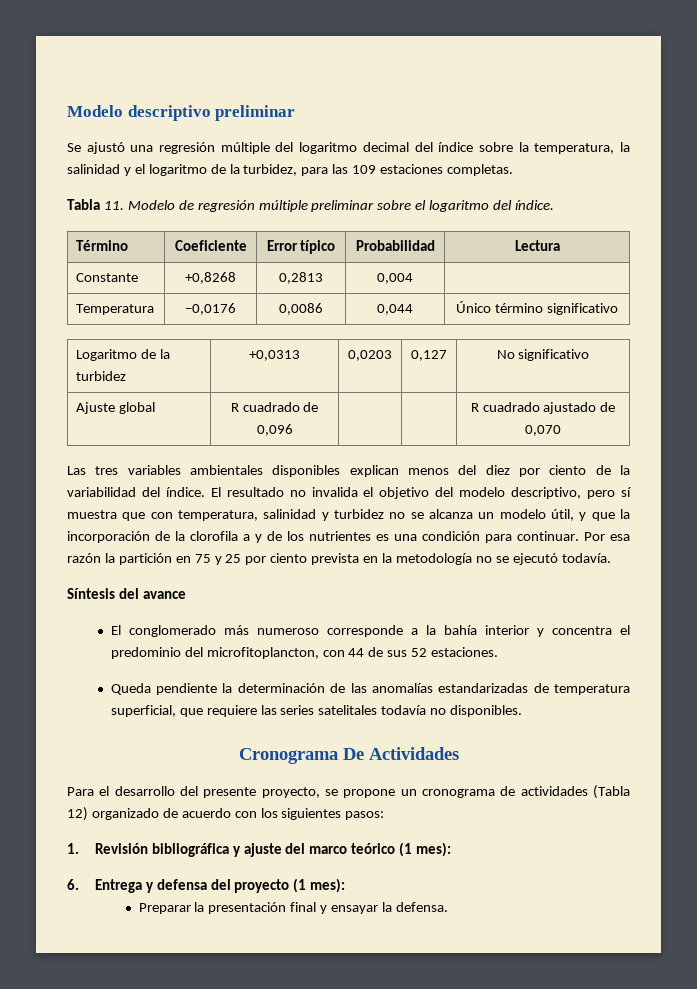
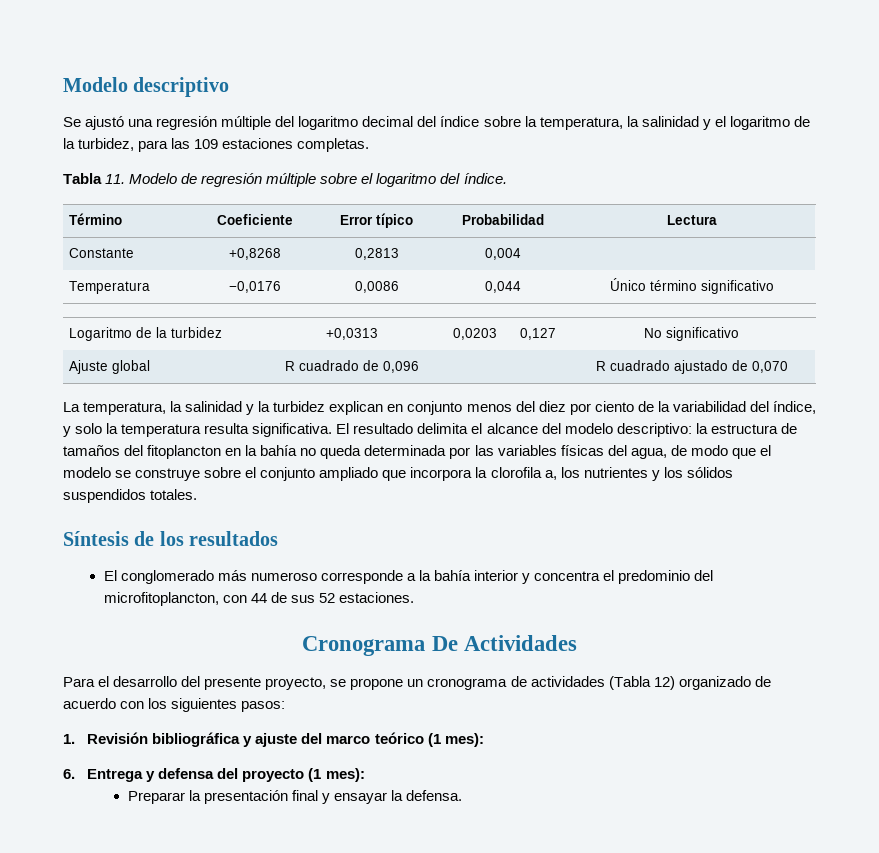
- Modelo descriptivo preliminar
+ Modelo descriptivo
- Tabla 11. Modelo de regresión múltiple preliminar sobre el logaritmo del índice.
+ Tabla 11. Modelo de regresión múltiple sobre el logaritmo del índice.
- Las tres variables ambientales disponibles explican menos del diez por ciento de la variabilidad del índice. El resultado no invalida el objetivo del modelo descriptivo, pero sí muestra que con temperatura, salinidad y turbidez no se alcanza un modelo útil, y que la incorporación de la clorofila a y de los nutrientes es una condición para continuar. Por esa razón la partición en 75 y 25 por ciento prevista en la metodología no se ejecutó todavía.
- Síntesis del avance
+ La temperatura, la salinidad y la turbidez explican en conjunto menos del diez por ciento de la variabilidad del índice, y solo la temperatura resulta significativa. El resultado delimita el alcance del modelo descriptivo: la estructura de tamaños del fitoplancton en la bahía no queda determinada por las variables físicas del agua, de modo que el modelo se construye sobre el conjunto ampliado que incorpora la clorofila a, los nutrientes y los sólidos suspendidos totales.
+ Síntesis de los resultados
- Queda pendiente la determinación de las anomalías estandarizadas de temperatura superficial, que requiere las series satelitales todavía no disponibles.

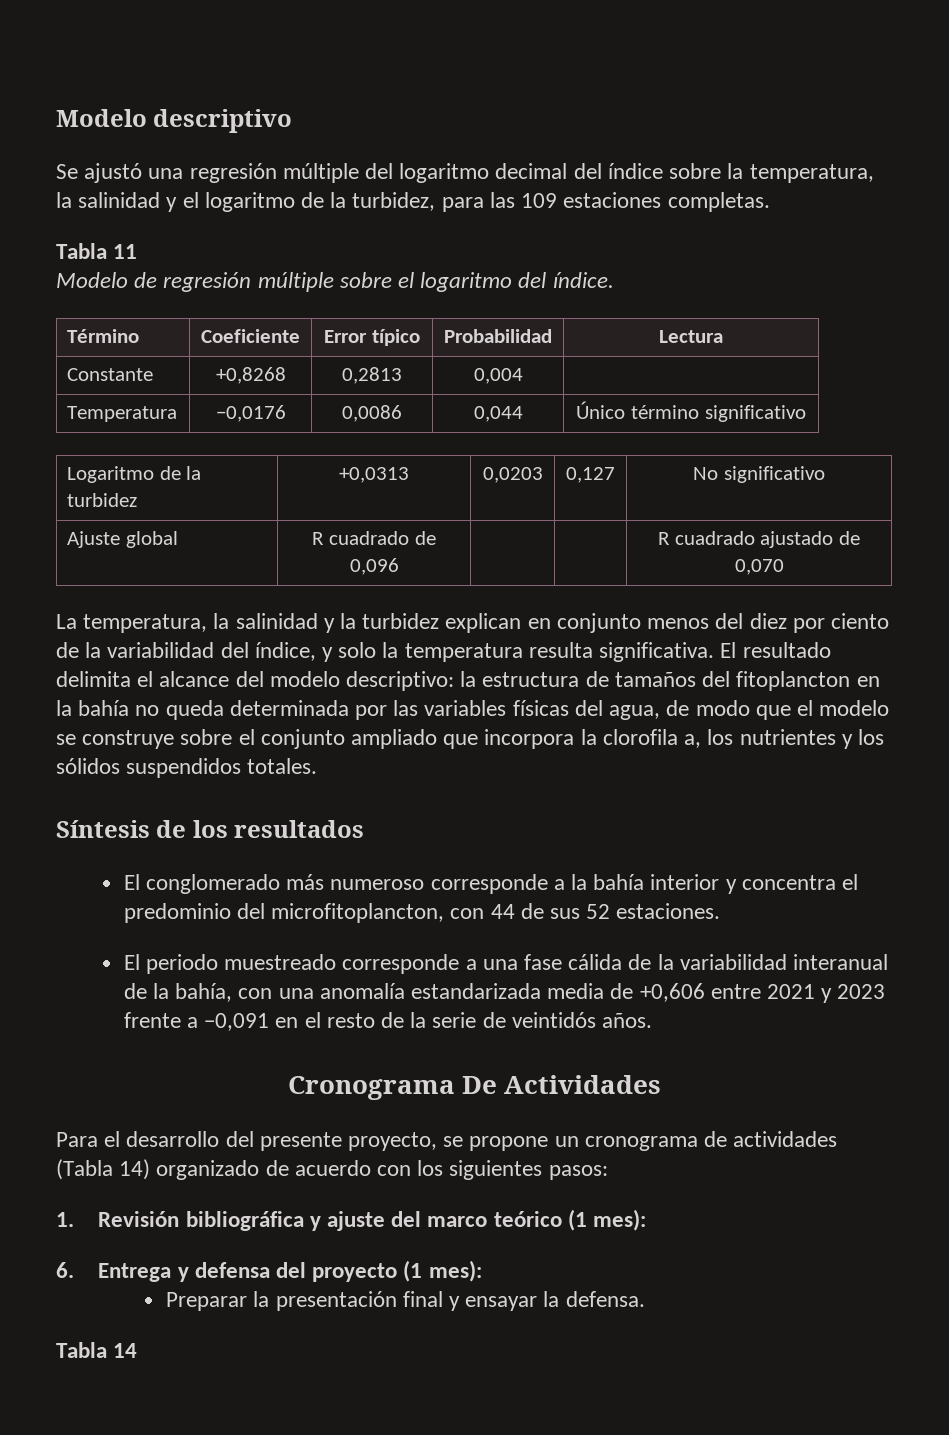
- Tabla 11. Modelo de regresión múltiple sobre el logaritmo del índice.
+ Tabla 11
+ Modelo de regresión múltiple sobre el logaritmo del índice.
+ El periodo muestreado corresponde a una fase cálida de la variabilidad interanual de la bahía, con una anomalía estandarizada media de +0,606 entre 2021 y 2023 frente a −0,091 en el resto de la serie de veintidós años.
- Para el desarrollo del presente proyecto, se propone un cronograma de actividades (Tabla 12) organizado de acuerdo con los siguientes pasos:
+ Para el desarrollo del presente proyecto, se propone un cronograma de actividades (Tabla 14) organizado de acuerdo con los siguientes pasos:
+ Tabla 14

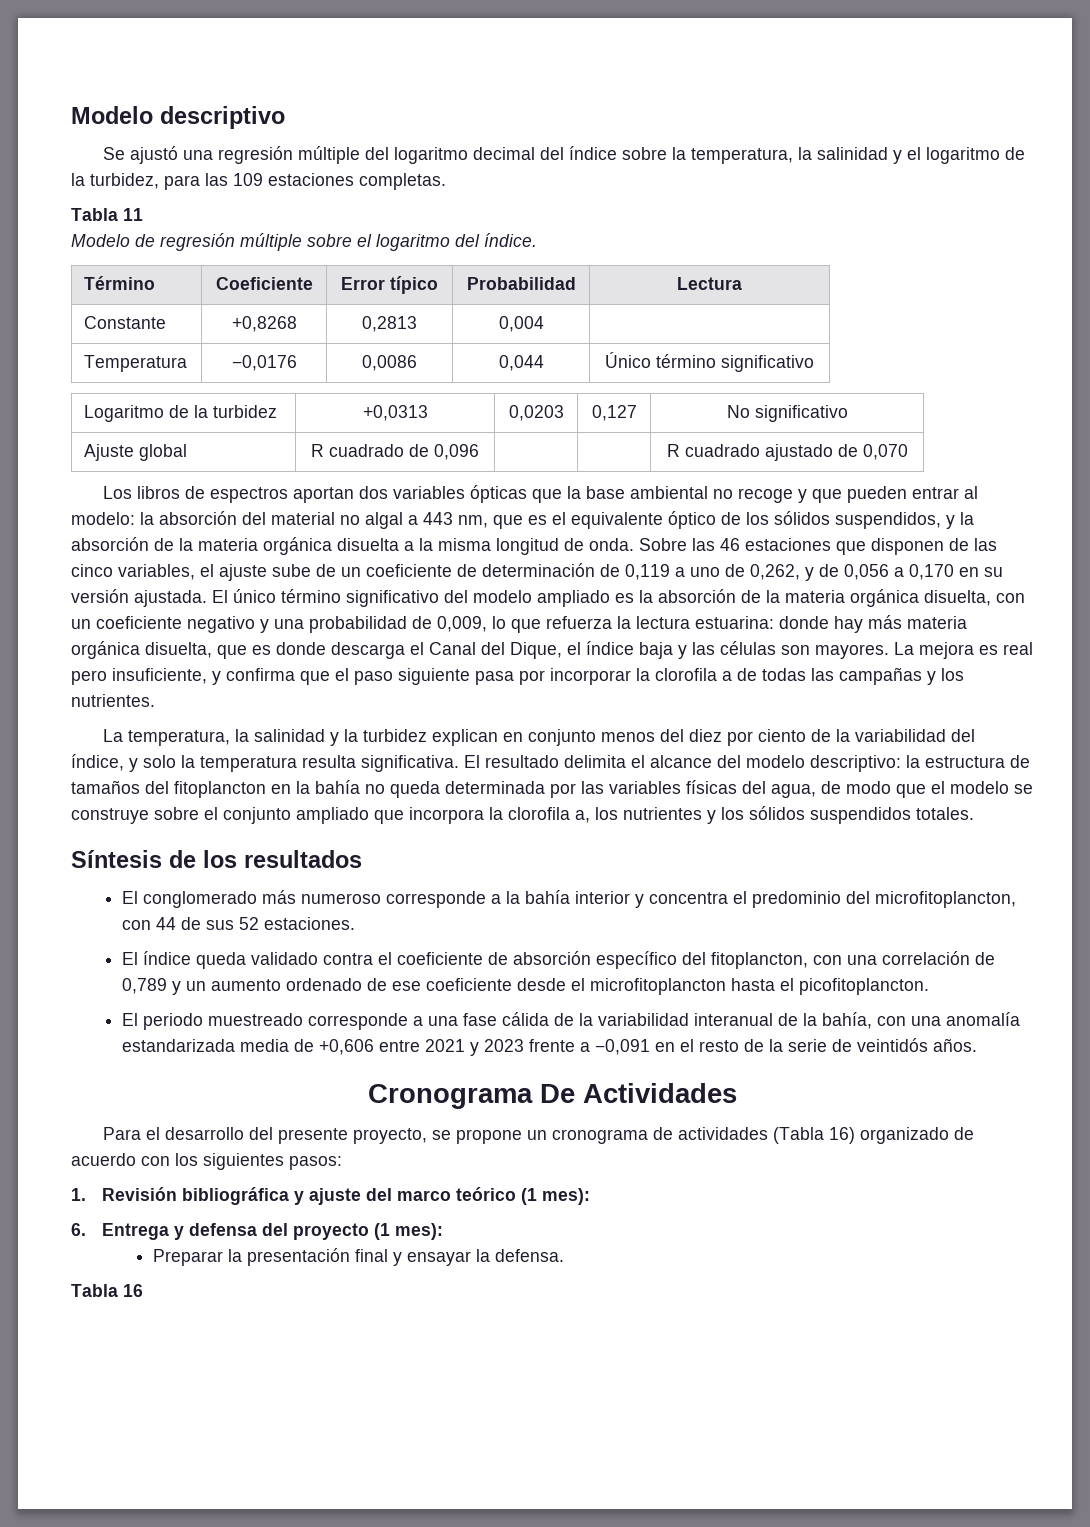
+ Los libros de espectros aportan dos variables ópticas que la base ambiental no recoge y que pueden entrar al modelo: la absorción del material no algal a 443 nm, que es el equivalente óptico de los sólidos suspendidos, y la absorción de la materia orgánica disuelta a la misma longitud de onda. Sobre las 46 estaciones que disponen de las cinco variables, el ajuste sube de un coeficiente de determinación de 0,119 a uno de 0,262, y de 0,056 a 0,170 en su versión ajustada. El único término significativo del modelo ampliado es la absorción de la materia orgánica disuelta, con un coeficiente negativo y una probabilidad de 0,009, lo que refuerza la lectura estuarina: donde hay más materia orgánica disuelta, que es donde descarga el Canal del Dique, el índice baja y las células son mayores. La mejora es real pero insuficiente, y confirma que el paso siguiente pasa por incorporar la clorofila a de todas las campañas y los nutrientes.
+ El índice queda validado contra el coeficiente de absorción específico del fitoplancton, con una correlación de 0,789 y un aumento ordenado de ese coeficiente desde el microfitoplancton hasta el picofitoplancton.
- Para el desarrollo del presente proyecto, se propone un cronograma de actividades (Tabla 14) organizado de acuerdo con los siguientes pasos:
+ Para el desarrollo del presente proyecto, se propone un cronograma de actividades (Tabla 16) organizado de acuerdo con los siguientes pasos:
- Tabla 14
+ Tabla 16

